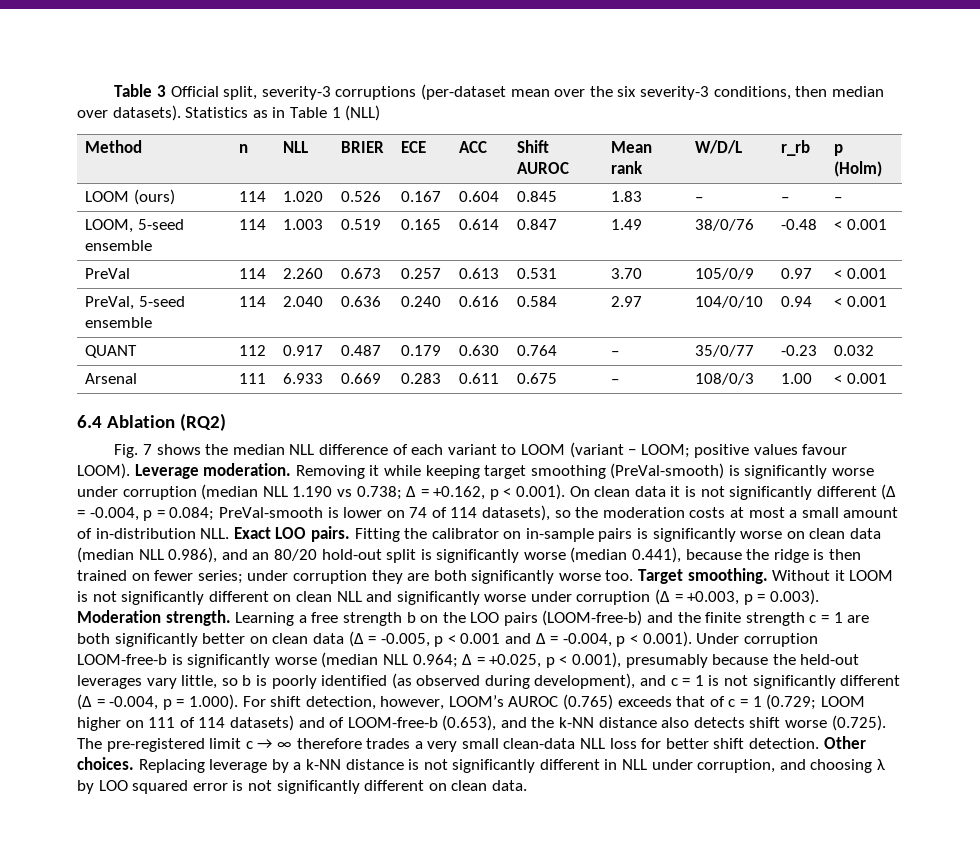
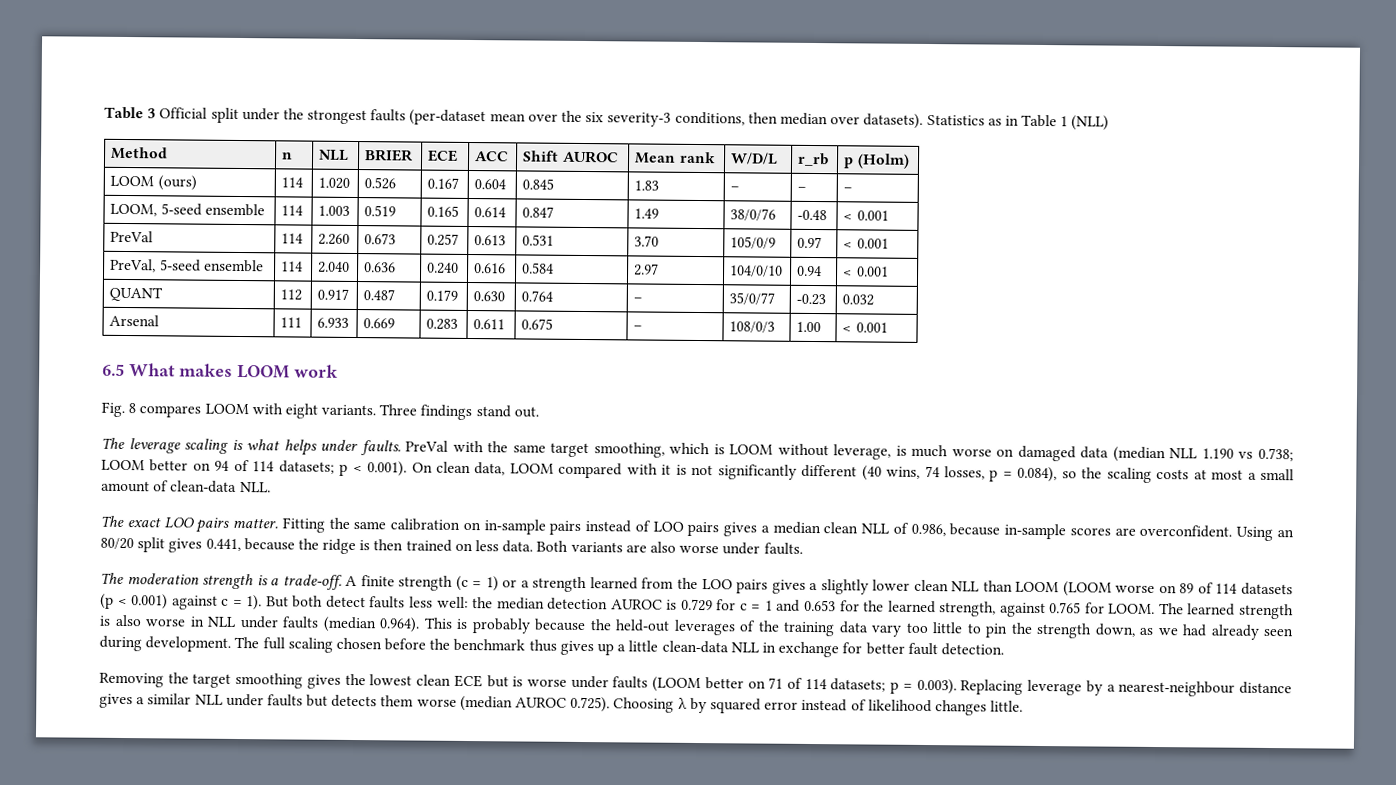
- Table 3 Official split, severity-3 corruptions (per-dataset mean over the six severity-3 conditions, then median over datasets).
+ Table 3 Official split under the strongest faults (per-dataset mean over the six severity-3 conditions, then median over datasets).
- 6.4 Ablation (RQ2)
- Fig. 7 shows the median NLL difference of each variant to LOOM (variant − LOOM; positive values favour LOOM). Leverage moderation. Removing it while keeping target smoothing (PreVal-smooth) is significantly worse under corruption (median NLL 1.190 vs 0.738; Δ = +0.162, p < 0.001). On clean data it is not significantly different (Δ = -0.004, p = 0.084; PreVal-smooth is lower on 74 of 114 datasets), so the moderation costs at most a small amount of in-distribution NLL. Exact LOO pairs. Fitting the calibrator on in-sample pairs is significantly worse on clean data (median NLL 0.986), and an 80/20 hold-out split is significantly worse (median 0.441), because the ridge is then trained on fewer series; under corruption they are both significantly worse too. Target smoothing. Without it LOOM is not significantly different on clean NLL and significantly worse under corruption (Δ = +0.003, p = 0.003). Moderation strength. Learning a free strength b on the LOO pairs (LOOM-free-b) and the finite strength c = 1 are both significantly better on clean data (Δ = -0.005, p < 0.001 and Δ = -0.004, p < 0.001). Under corruption LOOM-free-b is significantly worse (median NLL 0.964; Δ = +0.025, p < 0.001), presumably because the held-out leverages vary little, so b is poorly identified (as observed during development), and c = 1 is not significantly different (Δ = -0.004, p = 1.000). For shift detection, however, LOOM’s AUROC (0.765) exceeds that of c = 1 (0.729; LOOM higher on 111 of 114 datasets) and of LOOM-free-b (0.653), and the k-NN distance also detects shift worse (0.725). The pre-registered limit c → ∞ therefore trades a very small clean-data NLL loss for better shift detection. Other choices. Replacing leverage by a k-NN distance is not significantly different in NLL under corruption, and choosing λ by LOO squared error is not significantly different on clean data.
+ 6.5 What makes LOOM work
+ Fig. 8 compares LOOM with eight variants. Three findings stand out.
+ The leverage scaling is what helps under faults. PreVal with the same target smoothing, which is LOOM without leverage, is much worse on damaged data (median NLL 1.190 vs 0.738; LOOM better on 94 of 114 datasets; p < 0.001). On clean data, LOOM compared with it is not significantly different (40 wins, 74 losses, p = 0.084), so the scaling costs at most a small amount of clean-data NLL.
+ The exact LOO pairs matter. Fitting the same calibration on in-sample pairs instead of LOO pairs gives a median clean NLL of 0.986, because in-sample scores are overconfident. Using an 80/20 split gives 0.441, because the ridge is then trained on less data. Both variants are also worse under faults.
+ The moderation strength is a trade-off. A finite strength (c = 1) or a strength learned from the LOO pairs gives a slightly lower clean NLL than LOOM (LOOM worse on 89 of 114 datasets (p < 0.001) against c = 1). But both detect faults less well: the median detection AUROC is 0.729 for c = 1 and 0.653 for the learned strength, against 0.765 for LOOM. The learned strength is also worse in NLL under faults (median 0.964). This is probably because the held-out leverages of the training data vary too little to pin the strength down, as we had already seen during development. The full scaling chosen before the benchmark thus gives up a little clean-data NLL in exchange for better fault detection.
+ Removing the target smoothing gives the lowest clean ECE but is worse under faults (LOOM better on 71 of 114 datasets; p = 0.003). Replacing leverage by a nearest-neighbour distance gives a similar NLL under faults but detects them worse (median AUROC 0.725). Choosing λ by squared error instead of likelihood changes little.

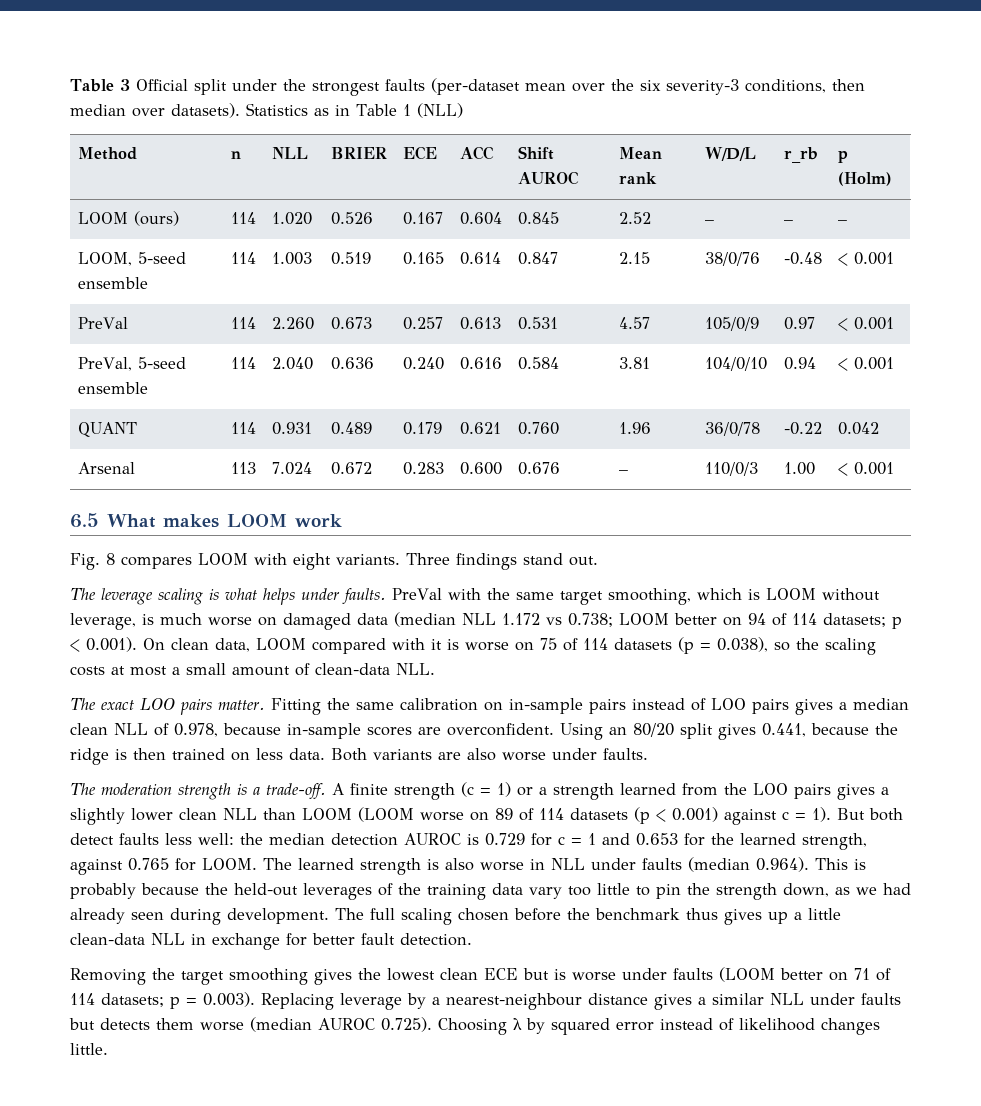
- LOOM (ours) | 114 | 1.020 | 0.526 | 0.167 | 0.604 | 0.845 | 1.83 | – | – | –
+ LOOM (ours) | 114 | 1.020 | 0.526 | 0.167 | 0.604 | 0.845 | 2.52 | – | – | –
- LOOM, 5-seed ensemble | 114 | 1.003 | 0.519 | 0.165 | 0.614 | 0.847 | 1.49 | 38/0/76 | -0.48 | < 0.001
+ LOOM, 5-seed ensemble | 114 | 1.003 | 0.519 | 0.165 | 0.614 | 0.847 | 2.15 | 38/0/76 | -0.48 | < 0.001
- PreVal | 114 | 2.260 | 0.673 | 0.257 | 0.613 | 0.531 | 3.70 | 105/0/9 | 0.97 | < 0.001
+ PreVal | 114 | 2.260 | 0.673 | 0.257 | 0.613 | 0.531 | 4.57 | 105/0/9 | 0.97 | < 0.001
- PreVal, 5-seed ensemble | 114 | 2.040 | 0.636 | 0.240 | 0.616 | 0.584 | 2.97 | 104/0/10 | 0.94 | < 0.001
+ PreVal, 5-seed ensemble | 114 | 2.040 | 0.636 | 0.240 | 0.616 | 0.584 | 3.81 | 104/0/10 | 0.94 | < 0.001
- QUANT | 112 | 0.917 | 0.487 | 0.179 | 0.630 | 0.764 | – | 35/0/77 | -0.23 | 0.032
- Arsenal | 111 | 6.933 | 0.669 | 0.283 | 0.611 | 0.675 | – | 108/0/3 | 1.00 | < 0.001
+ QUANT | 114 | 0.931 | 0.489 | 0.179 | 0.621 | 0.760 | 1.96 | 36/0/78 | -0.22 | 0.042
+ Arsenal | 113 | 7.024 | 0.672 | 0.283 | 0.600 | 0.676 | – | 110/0/3 | 1.00 | < 0.001
- PreVal with the same target smoothing, which is LOOM without leverage, is much worse on damaged data (median NLL 1.190 vs 0.738; LOOM better on 94 of 114 datasets; p < 0.001). On clean data, LOOM compared with it is not significantly different (40 wins, 74 losses, p = 0.084), so the scaling costs at most a small amount of clean-data NLL.
+ PreVal with the same target smoothing, which is LOOM without leverage, is much worse on damaged data (median NLL 1.172 vs 0.738; LOOM better on 94 of 114 datasets; p < 0.001). On clean data, LOOM compared with it is worse on 75 of 114 datasets (p = 0.038), so the scaling costs at most a small amount of clean-data NLL.
- Fitting the same calibration on in-sample pairs instead of LOO pairs gives a median clean NLL of 0.986, because in-sample scores are overconfident.
+ Fitting the same calibration on in-sample pairs instead of LOO pairs gives a median clean NLL of 0.978, because in-sample scores are overconfident.

